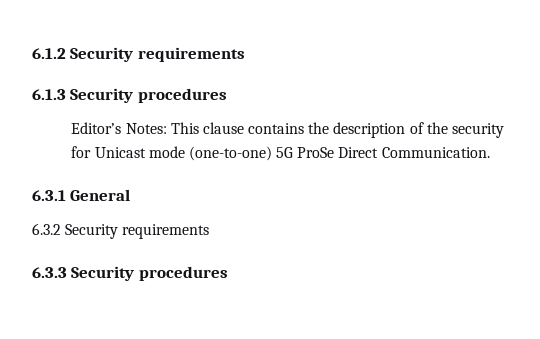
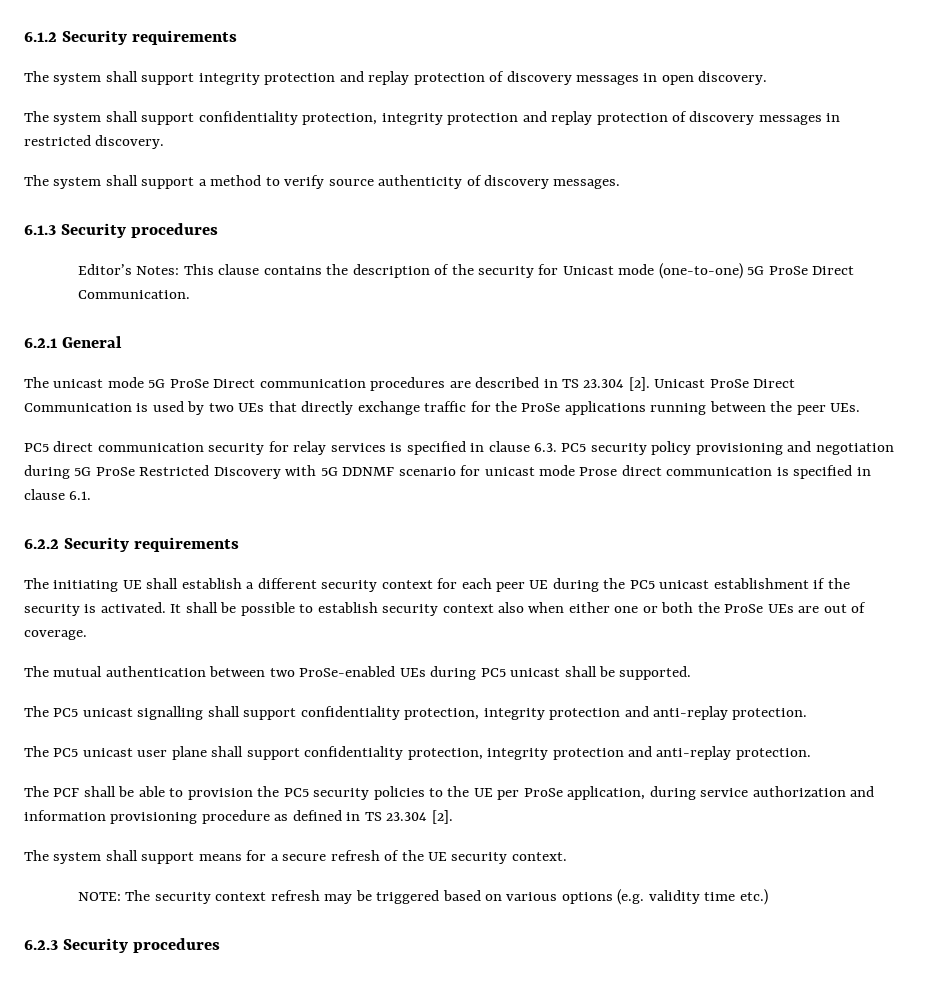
+ The system shall support integrity protection and replay protection of discovery messages in open discovery.
+ The system shall support confidentiality protection, integrity protection and replay protection of discovery messages in restricted discovery.
+ The system shall support a method to verify source authenticity of discovery messages.
- 6.3.1 General
+ 6.2.1 General
- 6.3.2 Security requirements
- 6.3.3 Security procedures
+ The unicast mode 5G ProSe Direct communication procedures are described in TS 23.304 [2]. Unicast ProSe Direct Communication is used by two UEs that directly exchange traffic for the ProSe applications running between the peer UEs.
+ PC5 direct communication security for relay services is specified in clause 6.3. PC5 security policy provisioning and negotiation during 5G ProSe Restricted Discovery with 5G DDNMF scenario for unicast mode Prose direct communication is specified in clause 6.1.
+ 6.2.2 Security requirements
+ The initiating UE shall establish a different security context for each peer UE during the PC5 unicast establishment if the security is activated. It shall be possible to establish security context also when either one or both the ProSe UEs are out of coverage.
+ The mutual authentication between two ProSe-enabled UEs during PC5 unicast shall be supported.
+ The PC5 unicast signalling shall support confidentiality protection, integrity protection and anti-replay protection.
+ The PC5 unicast user plane shall support confidentiality protection, integrity protection and anti-replay protection.
+ The PCF shall be able to provision the PC5 security policies to the UE per ProSe application, during service authorization and information provisioning procedure as defined in TS 23.304 [2].
+ The system shall support means for a secure refresh of the UE security context.
+ NOTE: The security context refresh may be triggered based on various options (e.g. validity time etc.)
+ 6.2.3 Security procedures

